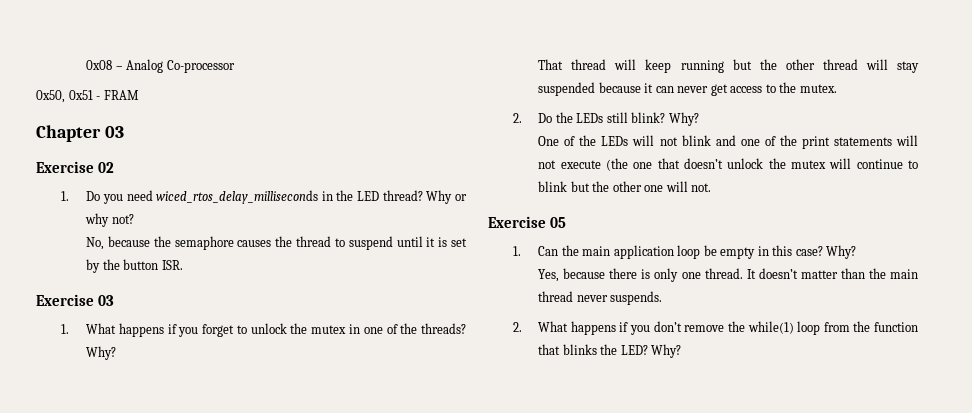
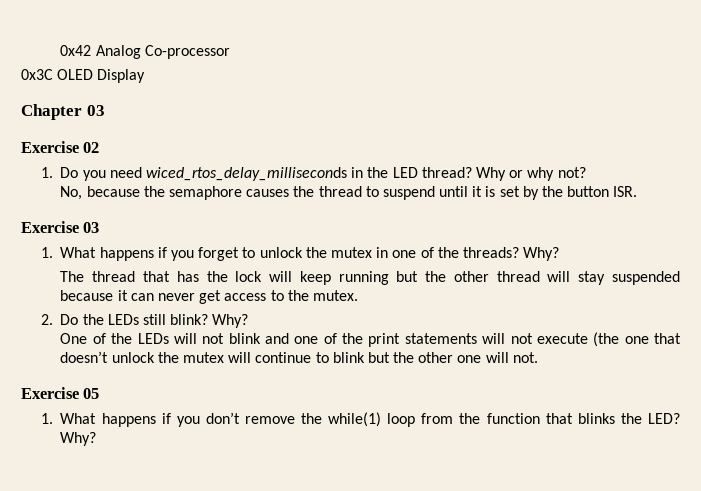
- 0x08 – Analog Co-processor
+ 0x42 Analog Co-processor
- 0x50, 0x51 - FRAM
+ 0x3C OLED Display
- That thread will keep running but the other thread will stay suspended because it can never get access to the mutex.
+ The thread that has the lock will keep running but the other thread will stay suspended because it can never get access to the mutex.
- 1. Can the main application loop be empty in this case? Why?
- Yes, because there is only one thread. It doesn’t matter than the main thread never suspends.
- 2. What happens if you don’t remove the while(1) loop from the function that blinks the LED?
+ 1. What happens if you don’t remove the while(1) loop from the function that blinks the LED?

